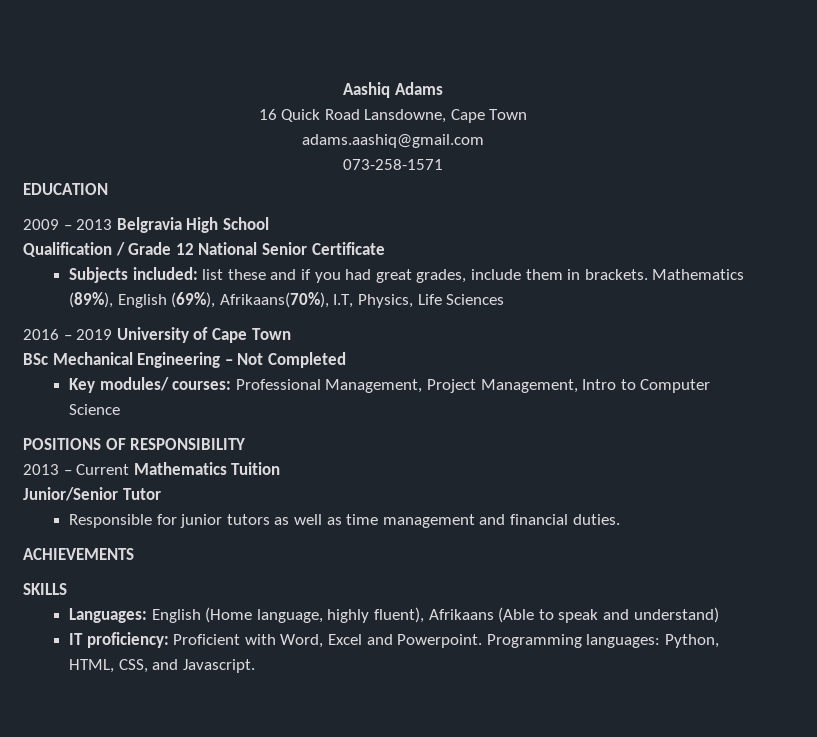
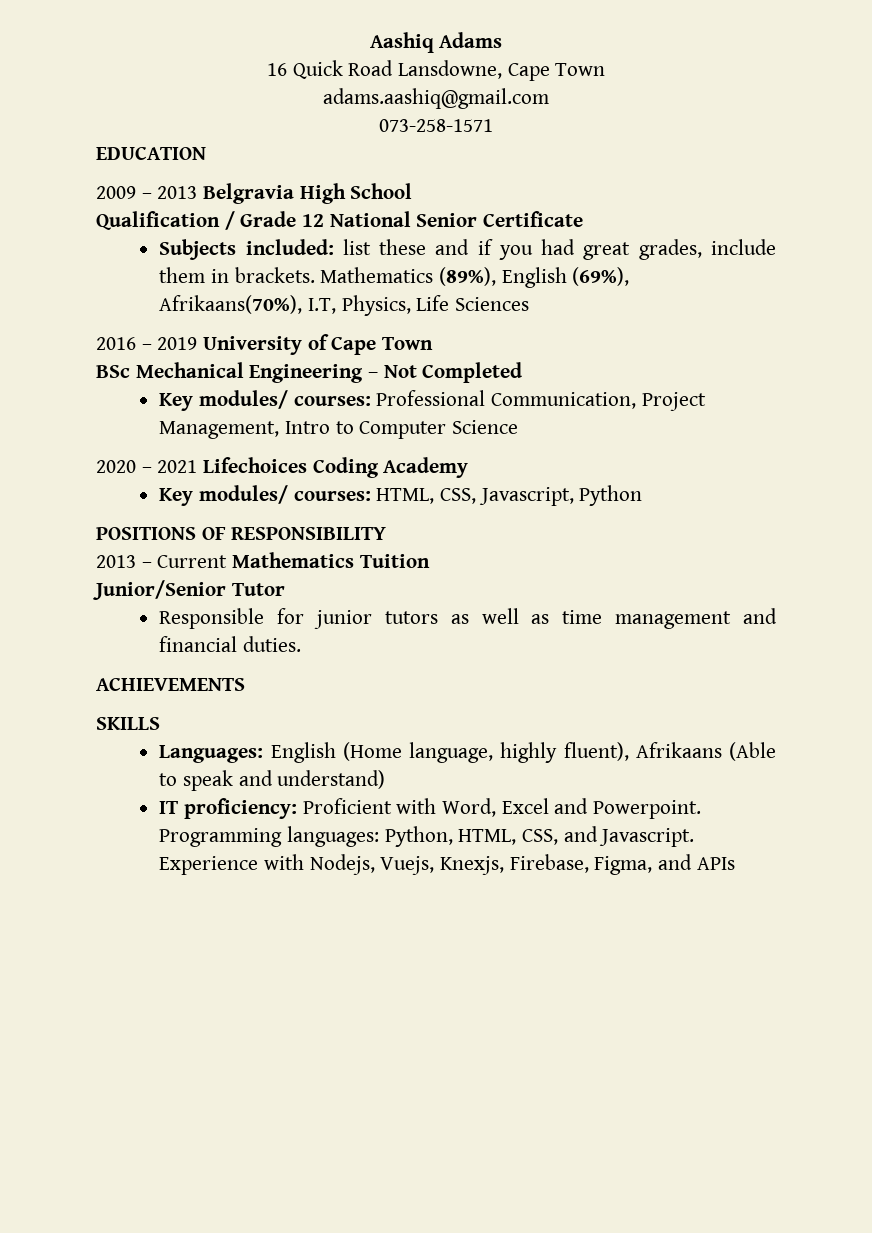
- Key modules/ courses: Professional Management, Project Management, Intro to Computer Science
+ Key modules/ courses: Professional Communication, Project Management, Intro to Computer Science
+ 2020 – 2021 Lifechoices Coding Academy
+ Key modules/ courses: HTML, CSS, Javascript, Python
+ Experience with Nodejs, Vuejs, Knexjs, Firebase, Figma, and APIs

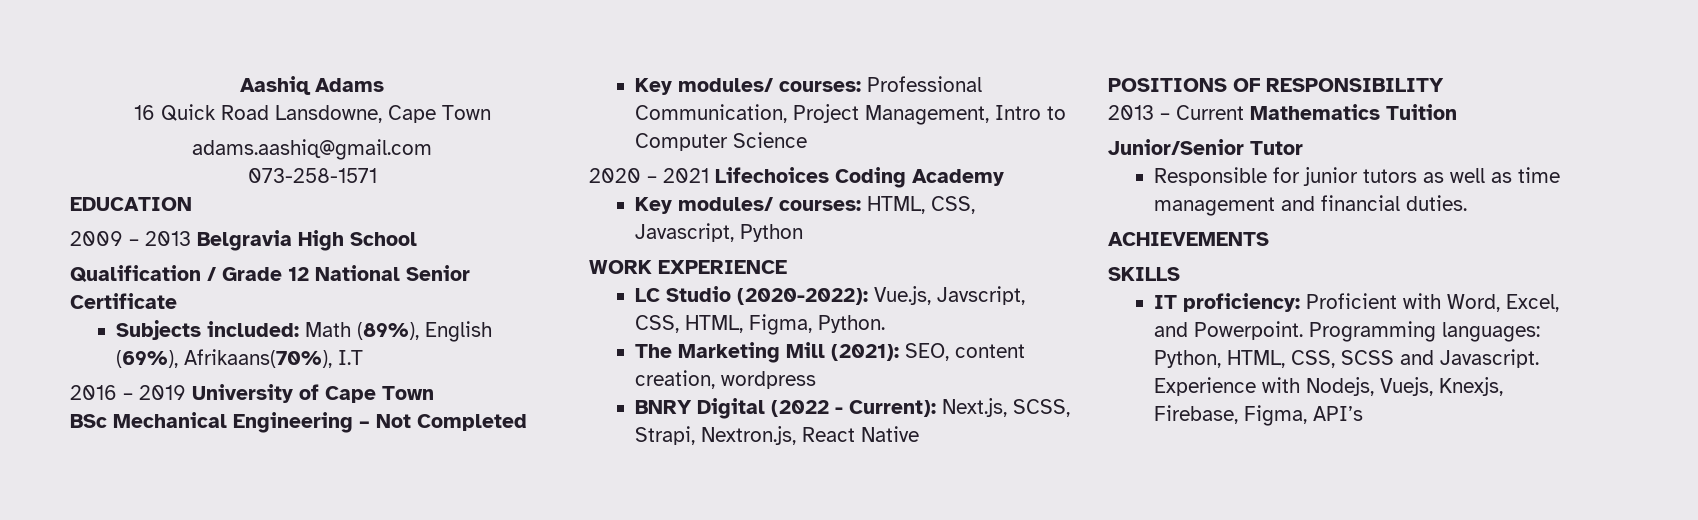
- Subjects included: list these and if you had great grades, include them in brackets. Mathematics (89%), English (69%), Afrikaans(70%), I.T, Physics, Life Sciences
+ Subjects included: Math (89%), English (69%), Afrikaans(70%), I.T
+ WORK EXPERIENCE
+ LC Studio (2020-2022): Vue.js, Javscript, CSS, HTML, Figma, Python.
+ The Marketing Mill (2021): SEO, content creation, wordpress
+ BNRY Digital (2022 - Current): Next.js, SCSS, Strapi, Nextron.js, React Native
- Languages: English (Home language, highly fluent), Afrikaans (Able to speak and understand)
- IT proficiency: Proficient with Word, Excel and Powerpoint.
+ IT proficiency: Proficient with Word, Excel, and Powerpoint.
- Programming languages: Python, HTML, CSS, and Javascript.
+ Programming languages: Python, HTML, CSS, SCSS and Javascript.
- Experience with Nodejs, Vuejs, Knexjs, Firebase, Figma, and APIs
+ Experience with Nodejs, Vuejs, Knexjs, Firebase, Figma, API’s

